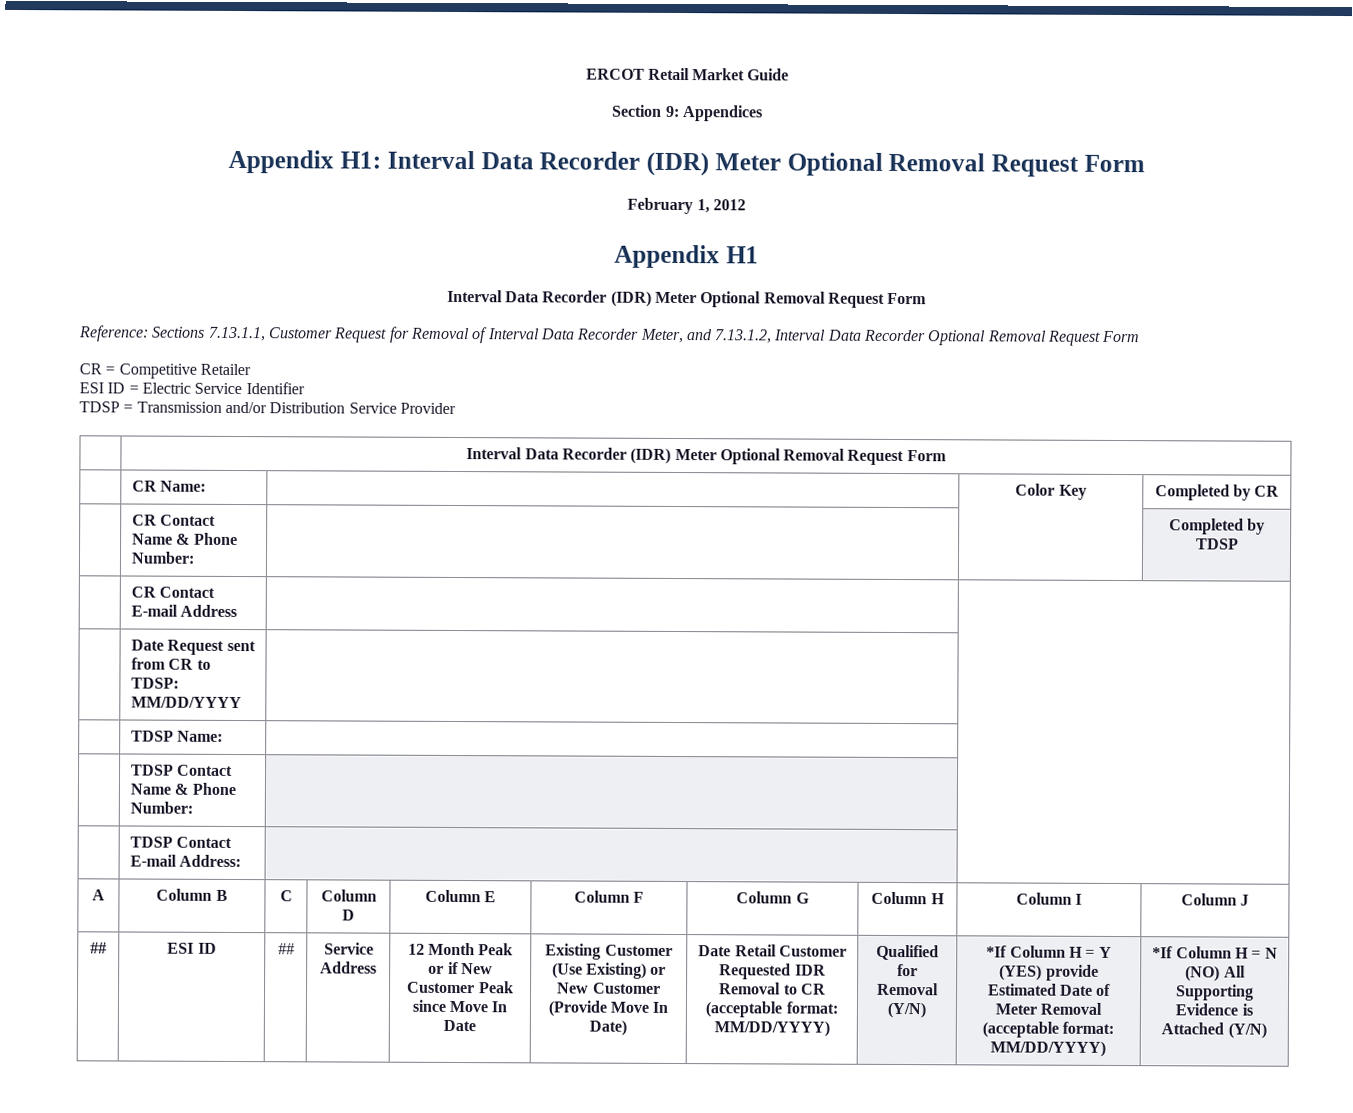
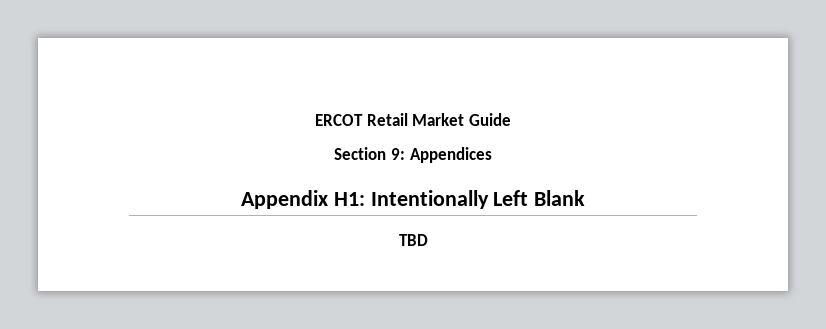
- Appendix H1: Interval Data Recorder (IDR) Meter Optional Removal Request Form
- February 1, 2012
- Appendix H1
- Interval Data Recorder (IDR) Meter Optional Removal Request Form
- Reference: Sections 7.13.1.1, Customer Request for Removal of Interval Data Recorder Meter, and 7.13.1.2, Interval Data Recorder Optional Removal Request Form
- CR = Competitive Retailer
- ESI ID = Electric Service Identifier
- TDSP = Transmission and/or Distribution Service Provider
- | Interval Data Recorder (IDR) Meter Optional Removal Request Form
- | CR Name: | | Color Key | Completed by CR
- | CR Contact Name & Phone Number: | | | Completed by TDSP
- | CR Contact E-mail Address | |
- | Date Request sent from CR to TDSP: MM/DD/YYYY | |
- | TDSP Name: | |
- | TDSP Contact Name & Phone Number: | |
- | TDSP Contact E-mail Address: | |
- A | Column B | C | Column D | Column E | Column F | Column G | Column H | Column I | Column J
- ## | ESI ID | ## | Service Address | 12 Month Peak or if New Customer Peak since Move In Date | Existing Customer (Use Existing) or New Customer (Provide Move In Date) | Date Retail Customer Requested IDR Removal to CR (acceptable format: MM/DD/YYYY) | Qualified for Removal (Y/N) | *If Column H = Y (YES) provide Estimated Date of Meter Removal (acceptable format: MM/DD/YYYY) | *If Column H = N (NO) All Supporting Evidence is Attached (Y/N)
+ Appendix H1: Intentionally Left Blank
+ TBD

